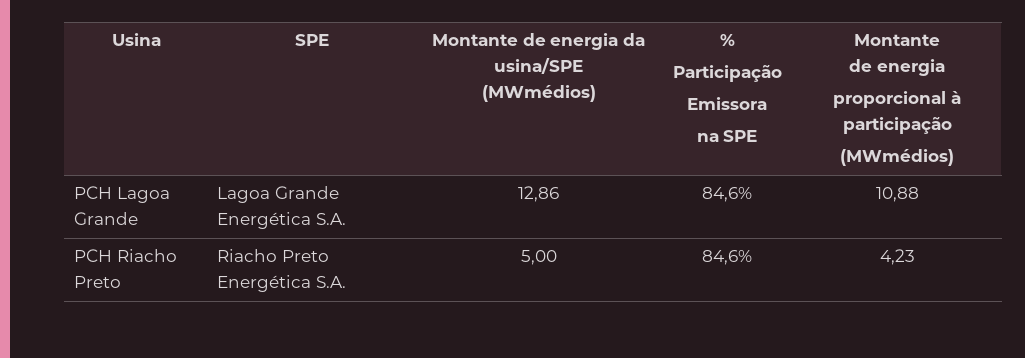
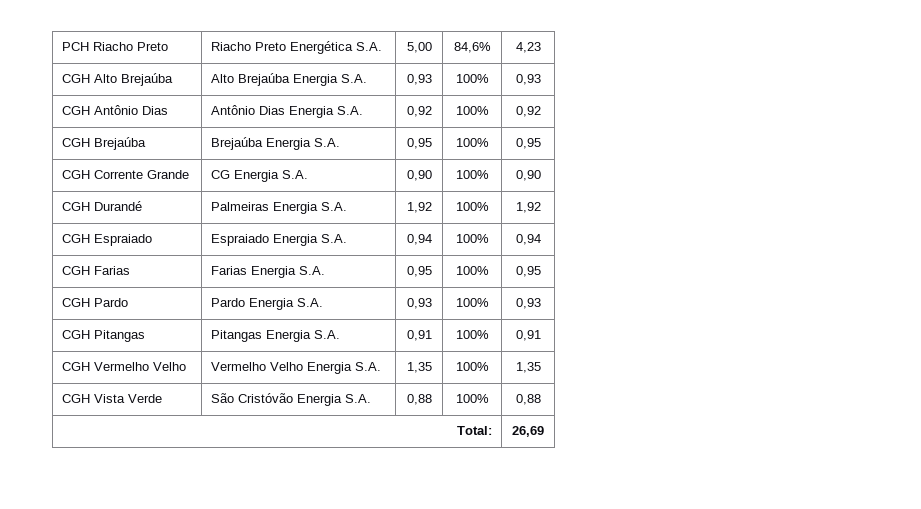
- Usina | SPE | Montante de energia da usina/SPE
- (MWmédios) | %
- Participação
- Emissora
- na SPE | Montante
- de energia
- proporcional à participação
- (MWmédios)
- PCH Lagoa Grande | Lagoa Grande Energética S.A. | 12,86 | 84,6% | 10,88
+ CGH Alto Brejaúba | Alto Brejaúba Energia S.A. | 0,93 | 100% | 0,93
+ CGH Antônio Dias | Antônio Dias Energia S.A. | 0,92 | 100% | 0,92
+ CGH Brejaúba | Brejaúba Energia S.A. | 0,95 | 100% | 0,95
+ CGH Corrente Grande | CG Energia S.A. | 0,90 | 100% | 0,90
+ CGH Durandé | Palmeiras Energia S.A. | 1,92 | 100% | 1,92
+ CGH Espraiado | Espraiado Energia S.A. | 0,94 | 100% | 0,94
+ CGH Farias | Farias Energia S.A. | 0,95 | 100% | 0,95
+ CGH Pardo | Pardo Energia S.A. | 0,93 | 100% | 0,93
+ CGH Pitangas | Pitangas Energia S.A. | 0,91 | 100% | 0,91
+ CGH Vermelho Velho | Vermelho Velho Energia S.A. | 1,35 | 100% | 1,35
+ CGH Vista Verde | São Cristóvão Energia S.A. | 0,88 | 100% | 0,88
+ Total: | 26,69

